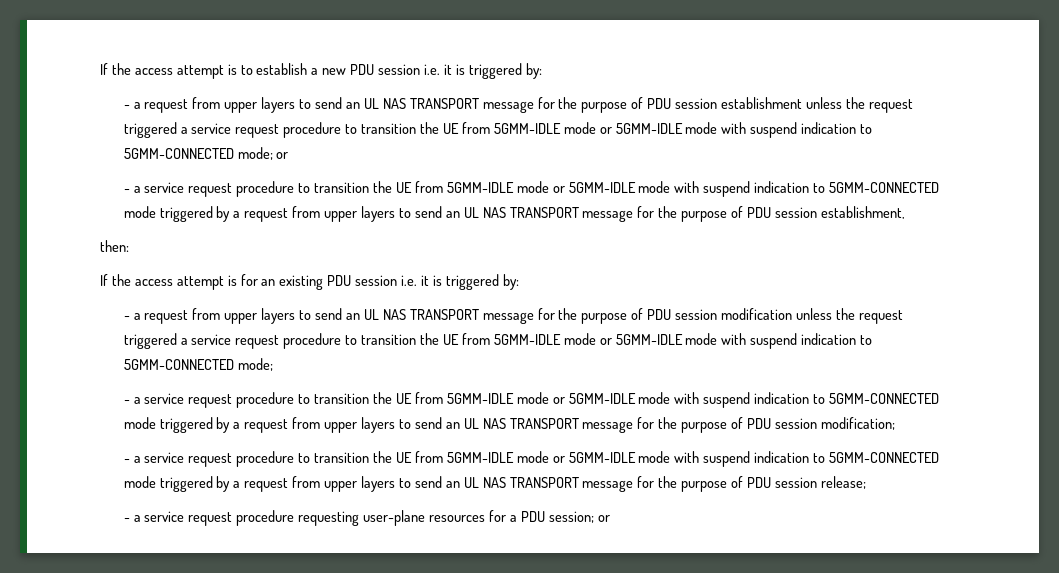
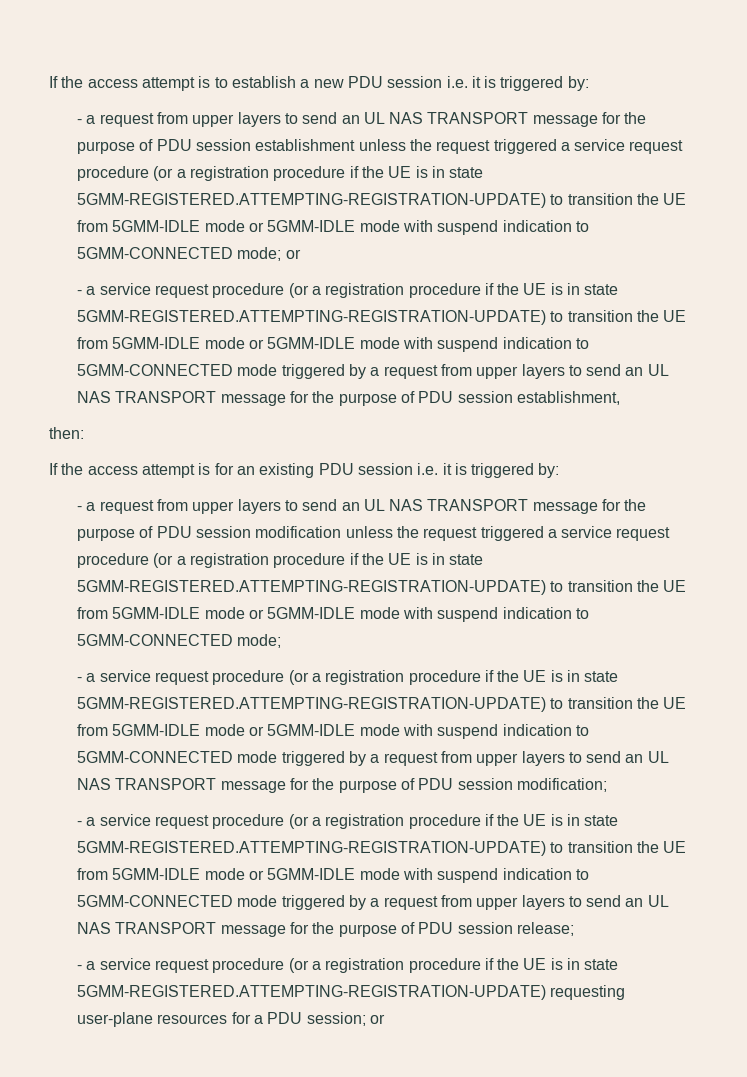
- - a request from upper layers to send an UL NAS TRANSPORT message for the purpose of PDU session establishment unless the request triggered a service request procedure to transition the UE from 5GMM-IDLE mode or 5GMM-IDLE mode with suspend indication to 5GMM-CONNECTED mode; or
+ - a request from upper layers to send an UL NAS TRANSPORT message for the purpose of PDU session establishment unless the request triggered a service request procedure (or a registration procedure if the UE is in state 5GMM-REGISTERED.ATTEMPTING-REGISTRATION-UPDATE) to transition the UE from 5GMM-IDLE mode or 5GMM-IDLE mode with suspend indication to 5GMM-CONNECTED mode; or
- - a service request procedure to transition the UE from 5GMM-IDLE mode or 5GMM-IDLE mode with suspend indication to 5GMM-CONNECTED mode triggered by a request from upper layers to send an UL NAS TRANSPORT message for the purpose of PDU session establishment,
+ - a service request procedure (or a registration procedure if the UE is in state 5GMM-REGISTERED.ATTEMPTING-REGISTRATION-UPDATE) to transition the UE from 5GMM-IDLE mode or 5GMM-IDLE mode with suspend indication to 5GMM-CONNECTED mode triggered by a request from upper layers to send an UL NAS TRANSPORT message for the purpose of PDU session establishment,
- - a request from upper layers to send an UL NAS TRANSPORT message for the purpose of PDU session modification unless the request triggered a service request procedure to transition the UE from 5GMM-IDLE mode or 5GMM-IDLE mode with suspend indication to 5GMM-CONNECTED mode;
+ - a request from upper layers to send an UL NAS TRANSPORT message for the purpose of PDU session modification unless the request triggered a service request procedure (or a registration procedure if the UE is in state 5GMM-REGISTERED.ATTEMPTING-REGISTRATION-UPDATE) to transition the UE from 5GMM-IDLE mode or 5GMM-IDLE mode with suspend indication to 5GMM-CONNECTED mode;
- - a service request procedure to transition the UE from 5GMM-IDLE mode or 5GMM-IDLE mode with suspend indication to 5GMM-CONNECTED mode triggered by a request from upper layers to send an UL NAS TRANSPORT message for the purpose of PDU session modification;
+ - a service request procedure (or a registration procedure if the UE is in state 5GMM-REGISTERED.ATTEMPTING-REGISTRATION-UPDATE) to transition the UE from 5GMM-IDLE mode or 5GMM-IDLE mode with suspend indication to 5GMM-CONNECTED mode triggered by a request from upper layers to send an UL NAS TRANSPORT message for the purpose of PDU session modification;
- - a service request procedure to transition the UE from 5GMM-IDLE mode or 5GMM-IDLE mode with suspend indication to 5GMM-CONNECTED mode triggered by a request from upper layers to send an UL NAS TRANSPORT message for the purpose of PDU session release;
+ - a service request procedure (or a registration procedure if the UE is in state 5GMM-REGISTERED.ATTEMPTING-REGISTRATION-UPDATE) to transition the UE from 5GMM-IDLE mode or 5GMM-IDLE mode with suspend indication to 5GMM-CONNECTED mode triggered by a request from upper layers to send an UL NAS TRANSPORT message for the purpose of PDU session release;
- - a service request procedure requesting user-plane resources for a PDU session; or
+ - a service request procedure (or a registration procedure if the UE is in state 5GMM-REGISTERED.ATTEMPTING-REGISTRATION-UPDATE) requesting user-plane resources for a PDU session; or

